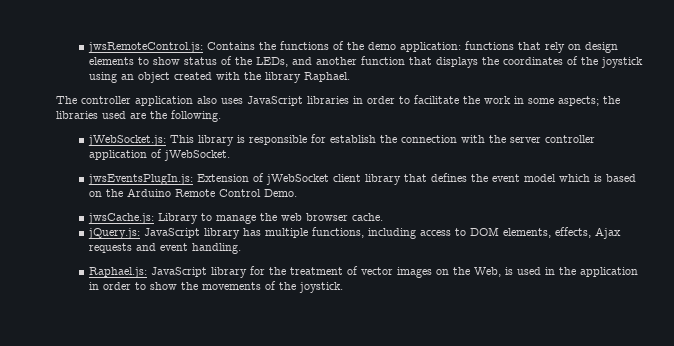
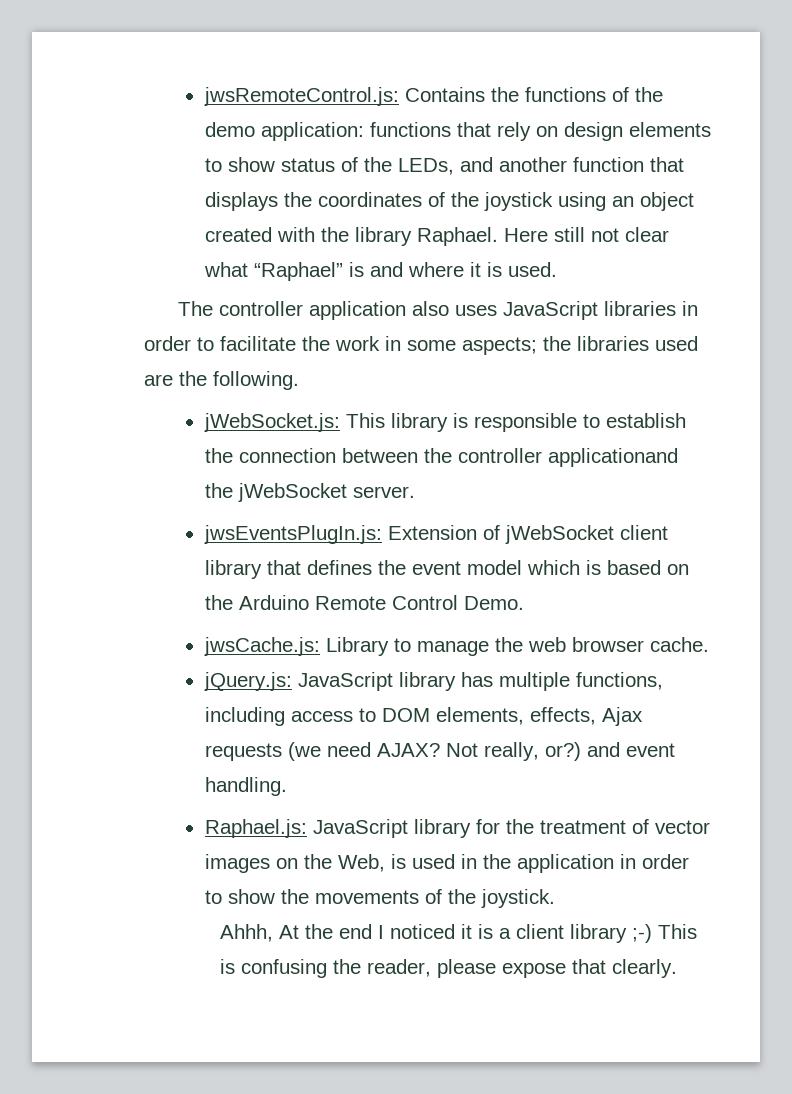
+ Here still not clear what “Raphael” is and where it is used.
- jWebSocket.js: This library is responsible for establish the connection with the server controller application of jWebSocket.
+ jWebSocket.js: This library is responsible to establish the connection between the controller applicationand the jWebSocket server.
- jQuery.js: JavaScript library has multiple functions, including access to DOM elements, effects, Ajax requests and event handling.
+ jQuery.js: JavaScript library has multiple functions, including access to DOM elements, effects, Ajax requests (we need AJAX? Not really, or?) and event handling.
+ Ahhh, At the end I noticed it is a client library ;-) This is confusing the reader, please expose that clearly.

